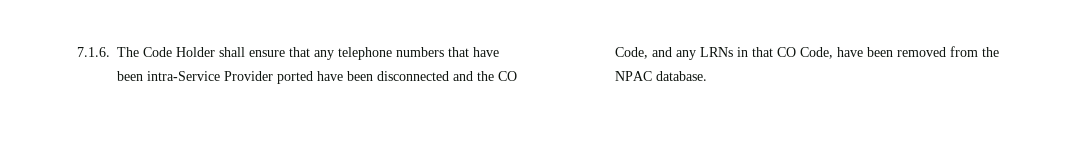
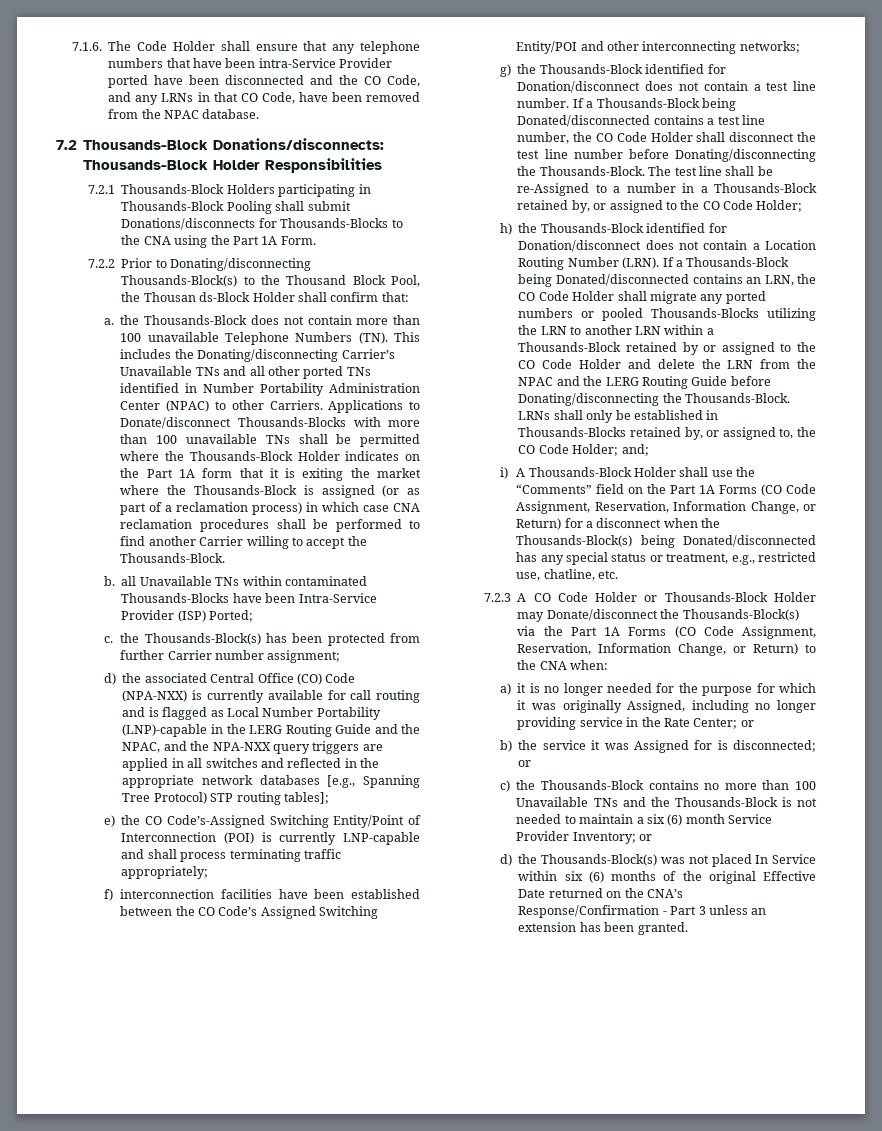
+ 7.2 Thousands-Block Donations/disconnects: Thousands-Block Holder Responsibilities
+ 7.2.1 Thousands-Block Holders participating in Thousands-Block Pooling shall submit Donations/disconnects for Thousands-Blocks to the CNA using the Part 1A Form.
+ 7.2.2 Prior to Donating/disconnecting Thousands-Block(s) to the Thousand Block Pool, the Thousan ds-Block Holder shall confirm that:
+ a. the Thousands-Block does not contain more than 100 unavailable Telephone Numbers (TN). This includes the Donating/disconnecting Carrier’s Unavailable TNs and all other ported TNs identified in Number Portability Administration Center (NPAC) to other Carriers. Applications to Donate/disconnect Thousands-Blocks with more than 100 unavailable TNs shall be permitted where the Thousands-Block Holder indicates on the Part 1A form that it is exiting the market where the Thousands-Block is assigned (or as part of a reclamation process) in which case CNA reclamation procedures shall be performed to find another Carrier willing to accept the Thousands-Block.
+ b. all Unavailable TNs within contaminated Thousands-Blocks have been Intra-Service Provider (ISP) Ported;
+ c. the Thousands-Block(s) has been protected from further Carrier number assignment;
+ d) the associated Central Office (CO) Code (NPA-NXX) is currently available for call routing and is flagged as Local Number Portability (LNP)-capable in the LERG Routing Guide and the NPAC, and the NPA-NXX query triggers are applied in all switches and reflected in the appropriate network databases [e.g., Spanning Tree Protocol) STP routing tables];
+ e) the CO Code’s-Assigned Switching Entity/Point of Interconnection (POI) is currently LNP-capable and shall process terminating traffic appropriately;
+ f) interconnection facilities have been established between the CO Code’s Assigned Switching Entity/POI and other interconnecting networks;
+ g) the Thousands-Block identified for Donation/disconnect does not contain a test line number. If a Thousands-Block being Donated/disconnected contains a test line number, the CO Code Holder shall disconnect the test line number before Donating/disconnecting the Thousands-Block. The test line shall be re-Assigned to a number in a Thousands-Block retained by, or assigned to the CO Code Holder;
+ h) the Thousands-Block identified for Donation/disconnect does not contain a Location Routing Number (LRN). If a Thousands-Block being Donated/disconnected contains an LRN, the CO Code Holder shall migrate any ported numbers or pooled Thousands-Blocks utilizing the LRN to another LRN within a Thousands-Block retained by or assigned to the CO Code Holder and delete the LRN from the NPAC and the LERG Routing Guide before Donating/disconnecting the Thousands-Block. LRNs shall only be established in Thousands-Blocks retained by, or assigned to, the CO Code Holder; and;
+ i) A Thousands-Block Holder shall use the “Comments” field on the Part 1A Forms (CO Code Assignment, Reservation, Information Change, or Return) for a disconnect when the Thousands-Block(s) being Donated/disconnected has any special status or treatment, e.g., restricted use, chatline, etc.
+ 7.2.3 A CO Code Holder or Thousands-Block Holder may Donate/disconnect the Thousands-Block(s) via the Part 1A Forms (CO Code Assignment, Reservation, Information Change, or Return) to the CNA when:
+ a) it is no longer needed for the purpose for which it was originally Assigned, including no longer providing service in the Rate Center; or
+ b) the service it was Assigned for is disconnected; or
+ c) the Thousands-Block contains no more than 100 Unavailable TNs and the Thousands-Block is not needed to maintain a six (6) month Service Provider Inventory; or
+ d) the Thousands-Block(s) was not placed In Service within six (6) months of the original Effective Date returned on the CNA’s Response/Confirmation - Part 3 unless an extension has been granted.

